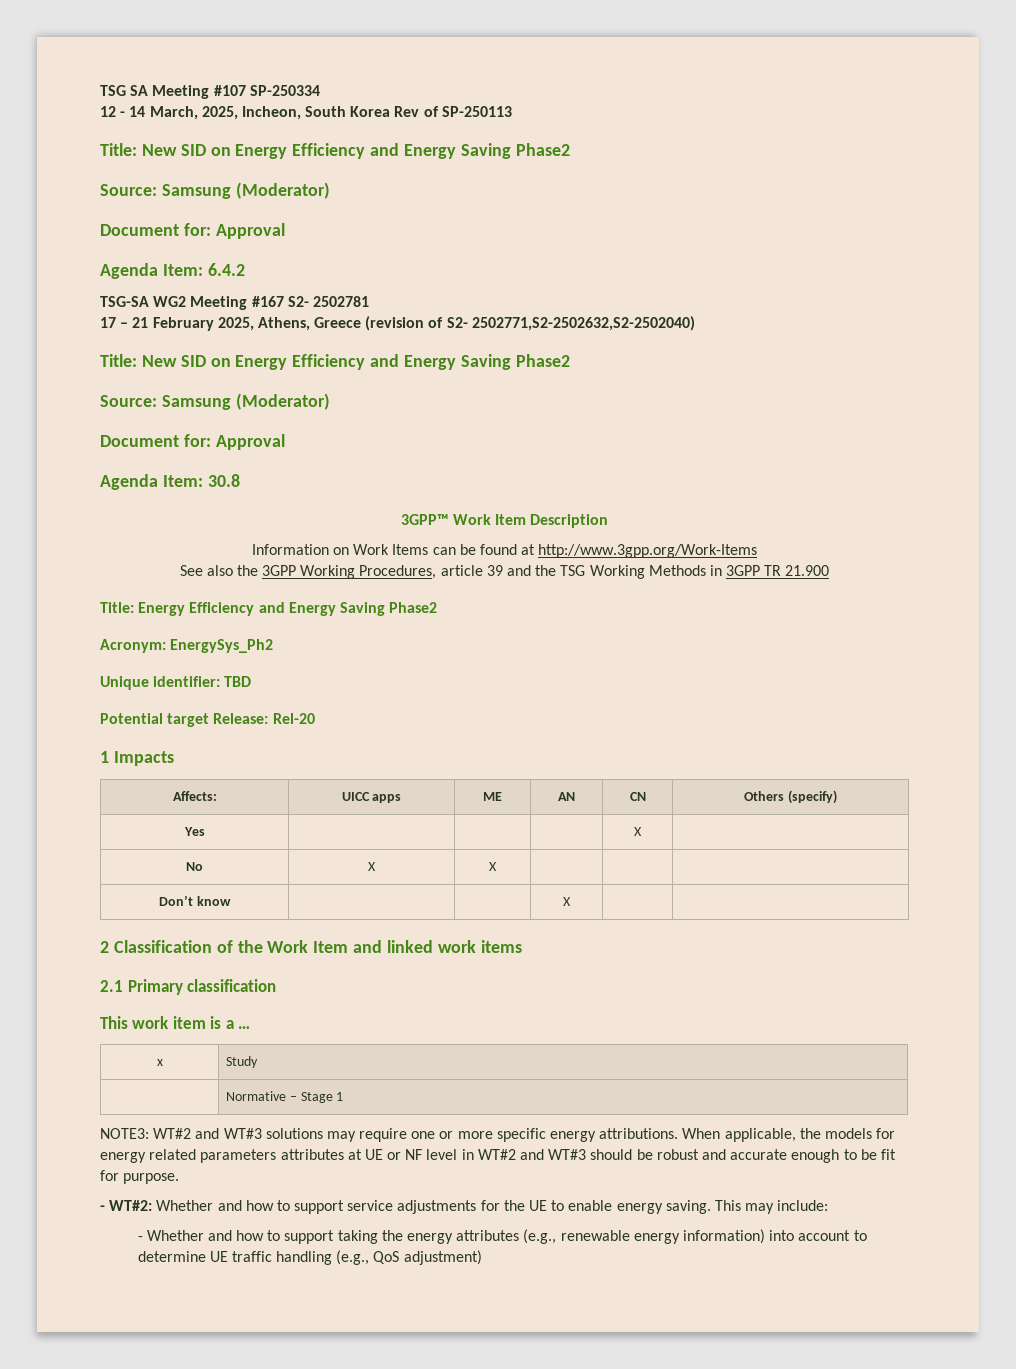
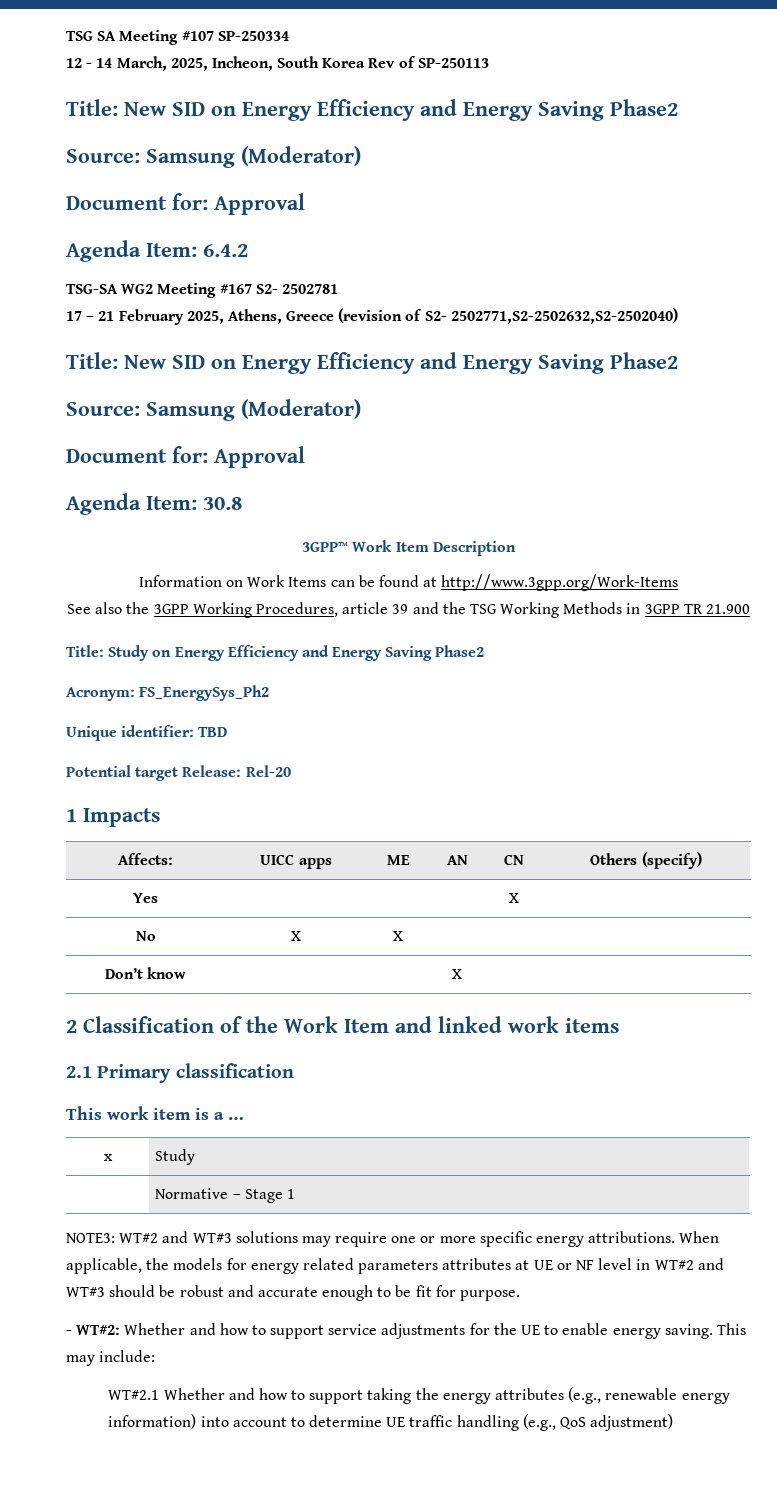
- Title: Energy Efficiency and Energy Saving Phase2
+ Title: Study on Energy Efficiency and Energy Saving Phase2
- Acronym: EnergySys_Ph2
+ Acronym: FS_EnergySys_Ph2
- - Whether and how to support taking the energy attributes (e.g., renewable energy information) into account to determine UE traffic handling (e.g., QoS adjustment)
+ WT#2.1 Whether and how to support taking the energy attributes (e.g., renewable energy information) into account to determine UE traffic handling (e.g., QoS adjustment)

